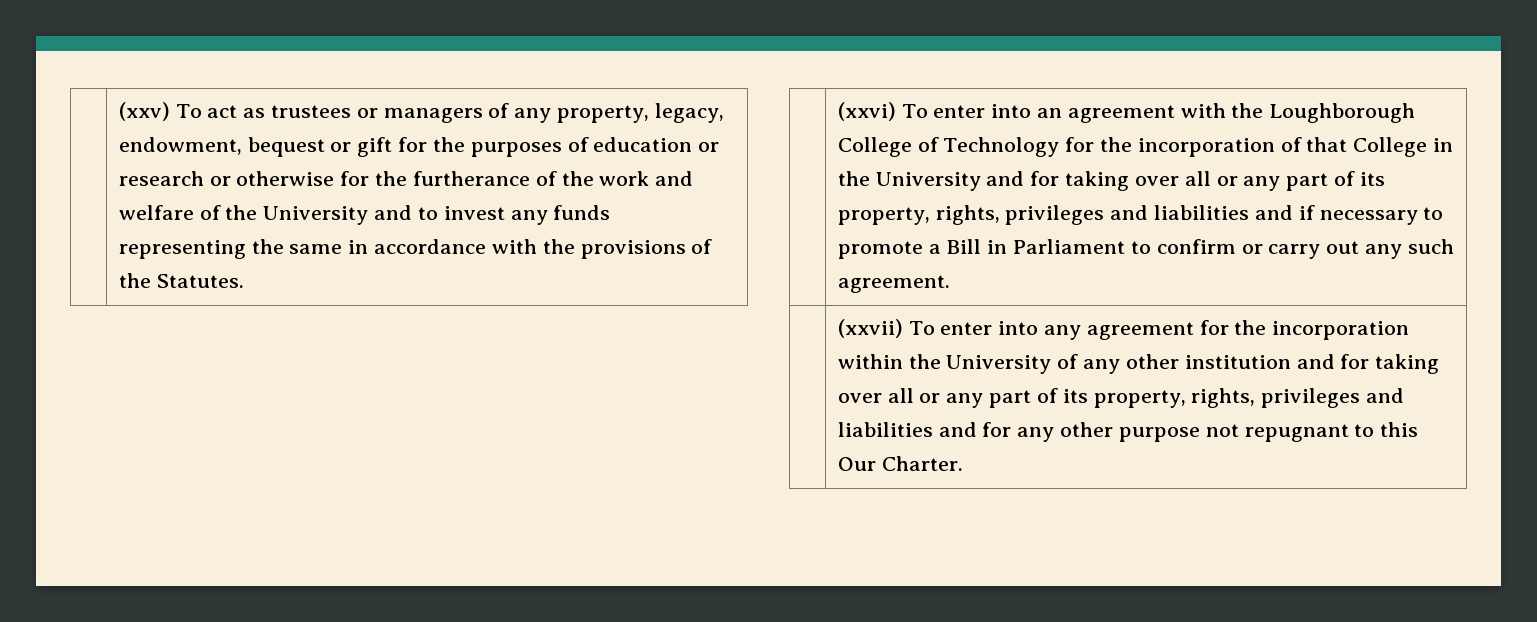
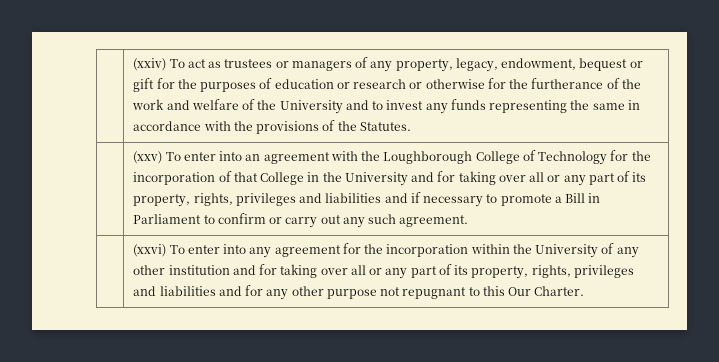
- (xxv) To act as trustees or managers of any property, legacy, endowment, bequest or gift for the purposes of education or research or otherwise for the furtherance of the work and welfare of the University and to invest any funds representing the same in accordance with the provisions of the Statutes.
+ (xxiv) To act as trustees or managers of any property, legacy, endowment, bequest or gift for the purposes of education or research or otherwise for the furtherance of the work and welfare of the University and to invest any funds representing the same in accordance with the provisions of the Statutes.
- (xxvi) To enter into an agreement with the Loughborough College of Technology for the incorporation of that College in the University and for taking over all or any part of its property, rights, privileges and liabilities and if necessary to promote a Bill in Parliament to confirm or carry out any such agreement.
+ (xxv) To enter into an agreement with the Loughborough College of Technology for the incorporation of that College in the University and for taking over all or any part of its property, rights, privileges and liabilities and if necessary to promote a Bill in Parliament to confirm or carry out any such agreement.
- (xxvii) To enter into any agreement for the incorporation within the University of any other institution and for taking over all or any part of its property, rights, privileges and liabilities and for any other purpose not repugnant to this Our Charter.
+ (xxvi) To enter into any agreement for the incorporation within the University of any other institution and for taking over all or any part of its property, rights, privileges and liabilities and for any other purpose not repugnant to this Our Charter.

